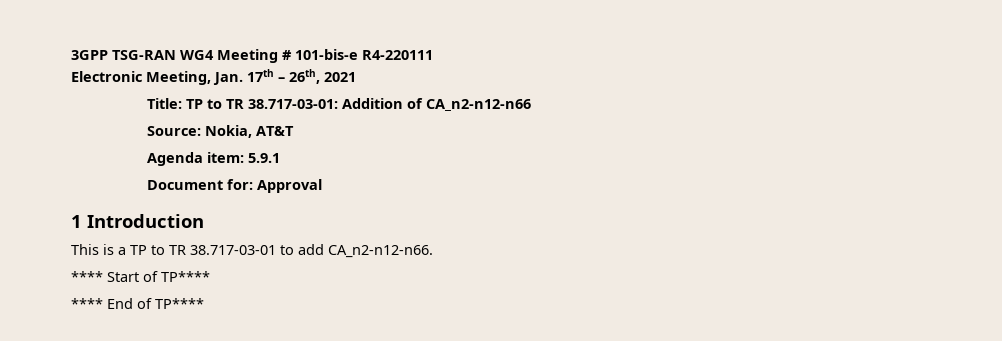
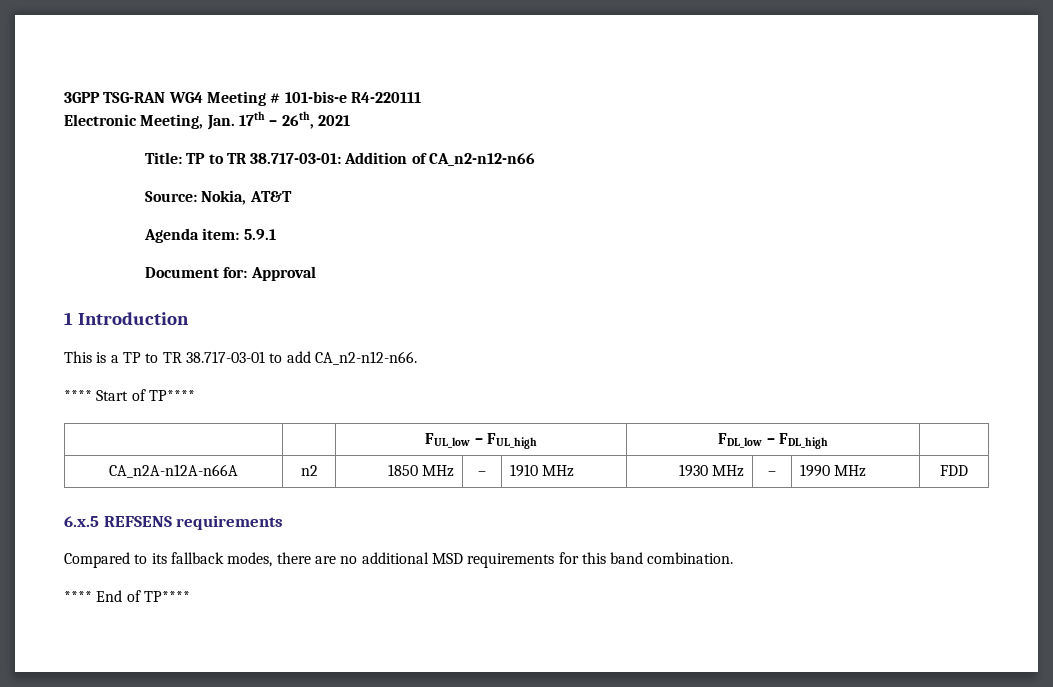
+ | | FUL_low – FUL_high | FDL_low – FDL_high |
+ CA_n2A-n12A-n66A | n2 | 1850 MHz | – | 1910 MHz | 1930 MHz | – | 1990 MHz | FDD
+ 6.x.5 REFSENS requirements
+ Compared to its fallback modes, there are no additional MSD requirements for this band combination.

